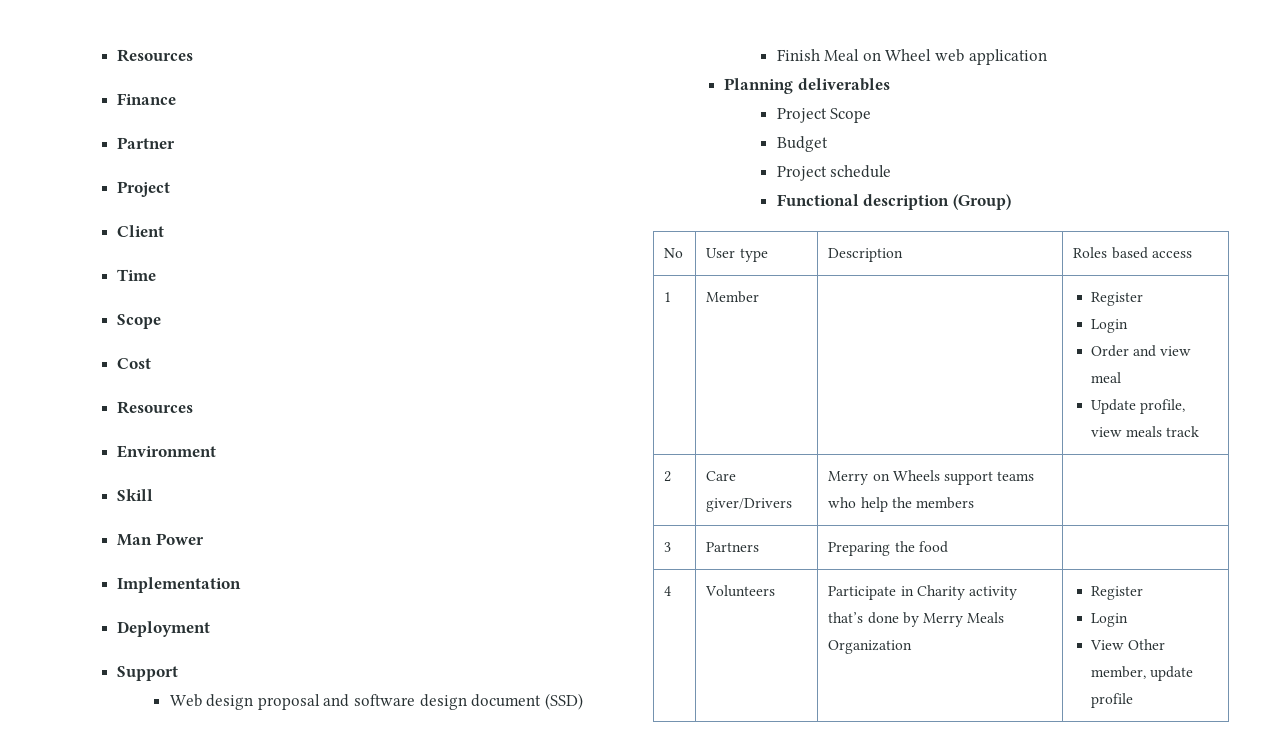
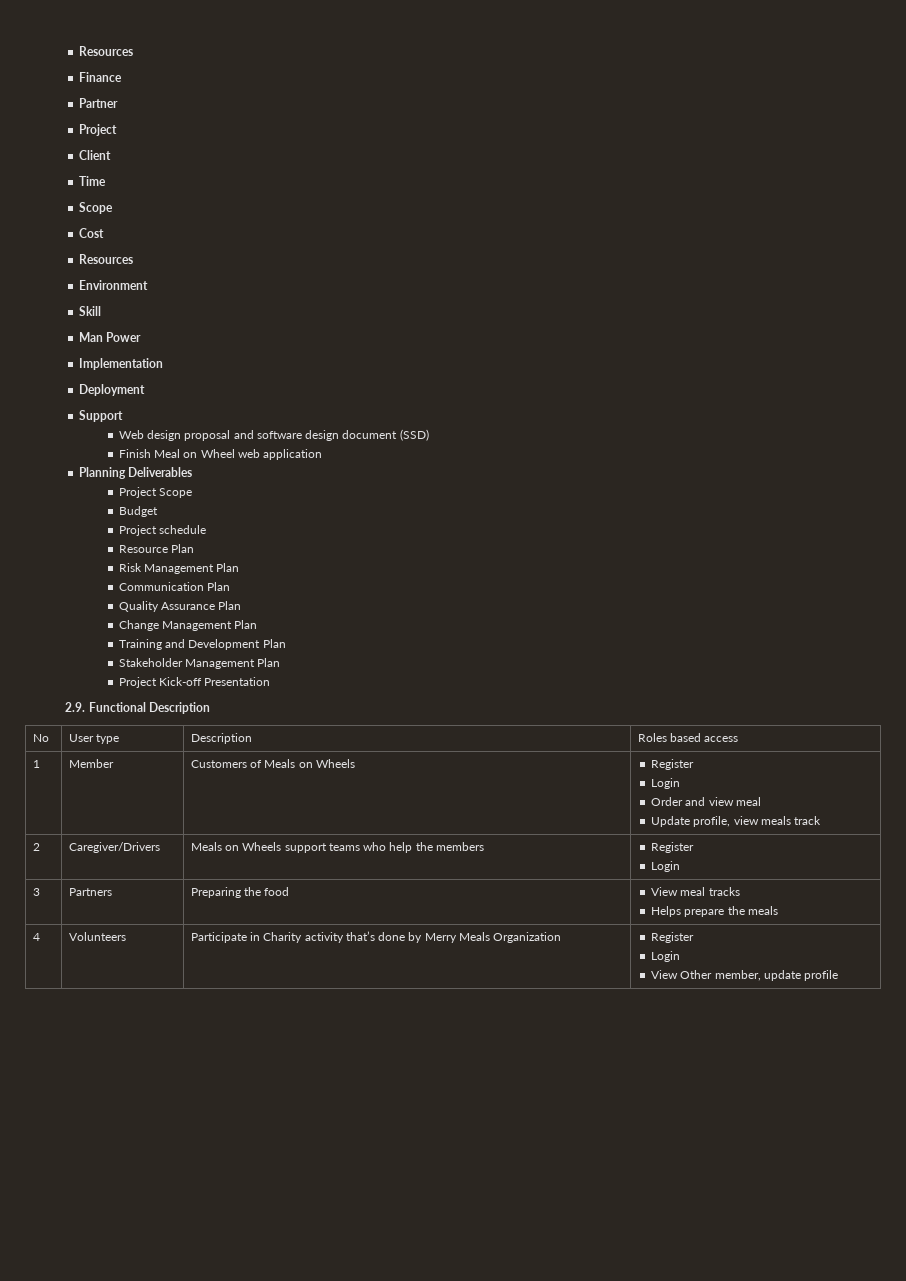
- Planning deliverables
+ Planning Deliverables
- Functional description (Group)
+ Resource Plan
+ Risk Management Plan
+ Communication Plan
+ Quality Assurance Plan
+ Change Management Plan
+ Training and Development Plan
+ Stakeholder Management Plan
+ Project Kick-off Presentation
+ 2.9. Functional Description
- 1 | Member | | Register
+ 1 | Member | Customers of Meals on Wheels | Register
- 2 | Care giver/Drivers | Merry on Wheels support teams who help the members |
+ 2 | Caregiver/Drivers | Meals on Wheels support teams who help the members | Register
+ Login
- 3 | Partners | Preparing the food |
+ 3 | Partners | Preparing the food | View meal tracks
+ Helps prepare the meals

